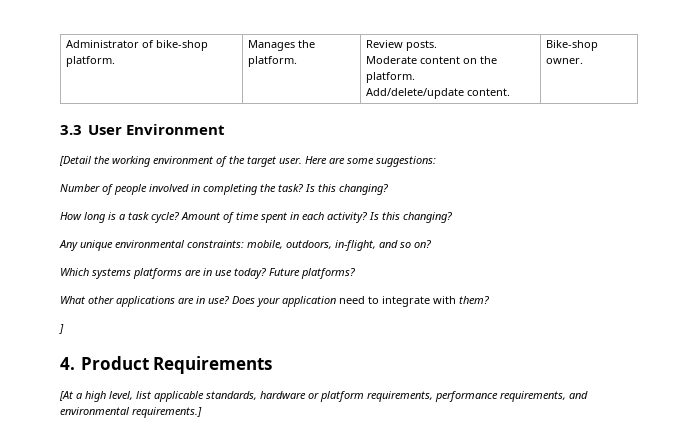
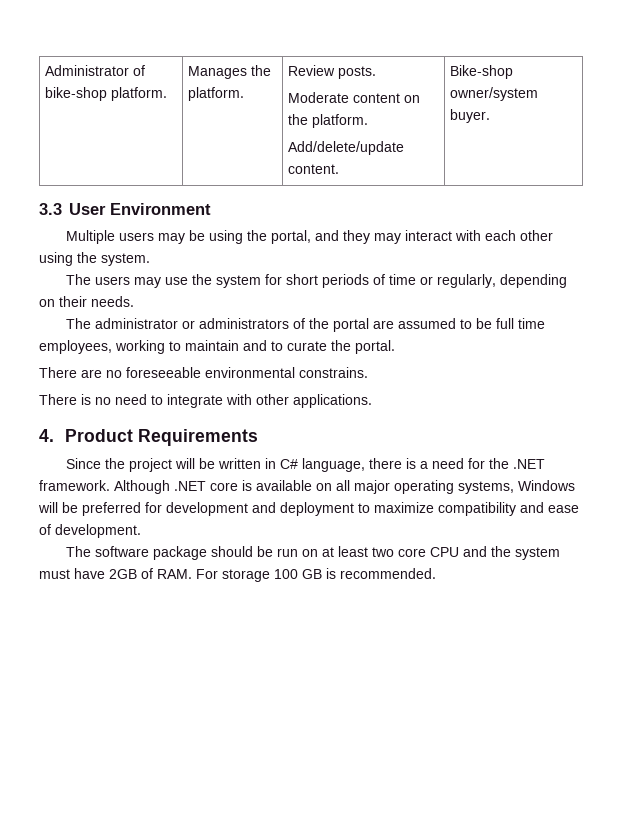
  Administrator of bike-shop platform. | Manages the platform. | Review posts.
  Moderate content on the platform.
- Add/delete/update content. | Bike-shop owner.
+ Add/delete/update content. | Bike-shop owner/system buyer.
- [Detail the working environment of the target user. Here are some suggestions:
- Number of people involved in completing the task? Is this changing?
- How long is a task cycle? Amount of time spent in each activity? Is this changing?
- Any unique environmental constraints: mobile, outdoors, in-flight, and so on?
- Which systems platforms are in use today? Future platforms?
- What other applications are in use? Does your application need to integrate with them?
- ]
+ Multiple users may be using the portal, and they may interact with each other using the system.
+ The users may use the system for short periods of time or regularly, depending on their needs.
+ The administrator or administrators of the portal are assumed to be full time employees, working to maintain and to curate the portal.
+ There are no foreseeable environmental constrains.
+ There is no need to integrate with other applications.
- [At a high level, list applicable standards, hardware or platform requirements, performance requirements, and environmental requirements.]
+ Since the project will be written in C# language, there is a need for the .NET framework. Although .NET core is available on all major operating systems, Windows will be preferred for development and deployment to maximize compatibility and ease of development.
+ The software package should be run on at least two core CPU and the system must have 2GB of RAM. For storage 100 GB is recommended.

